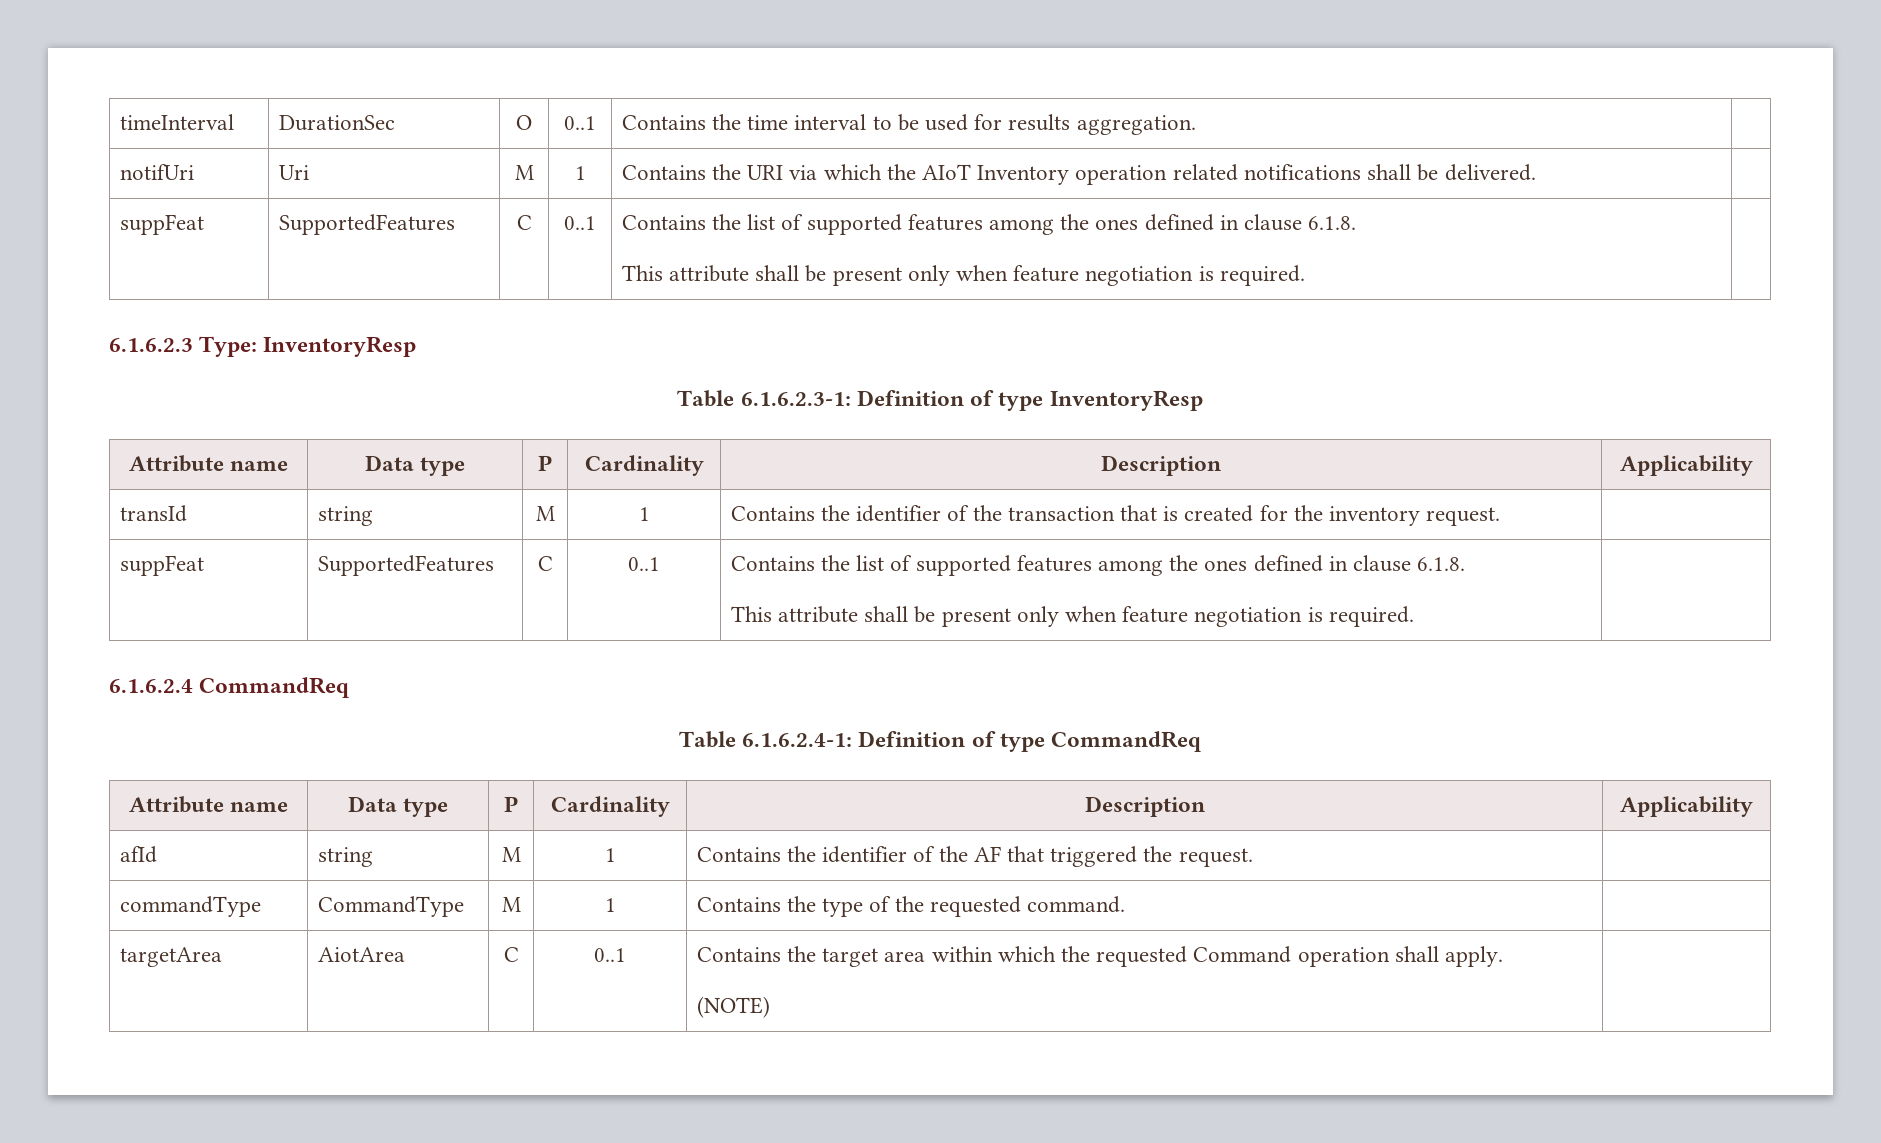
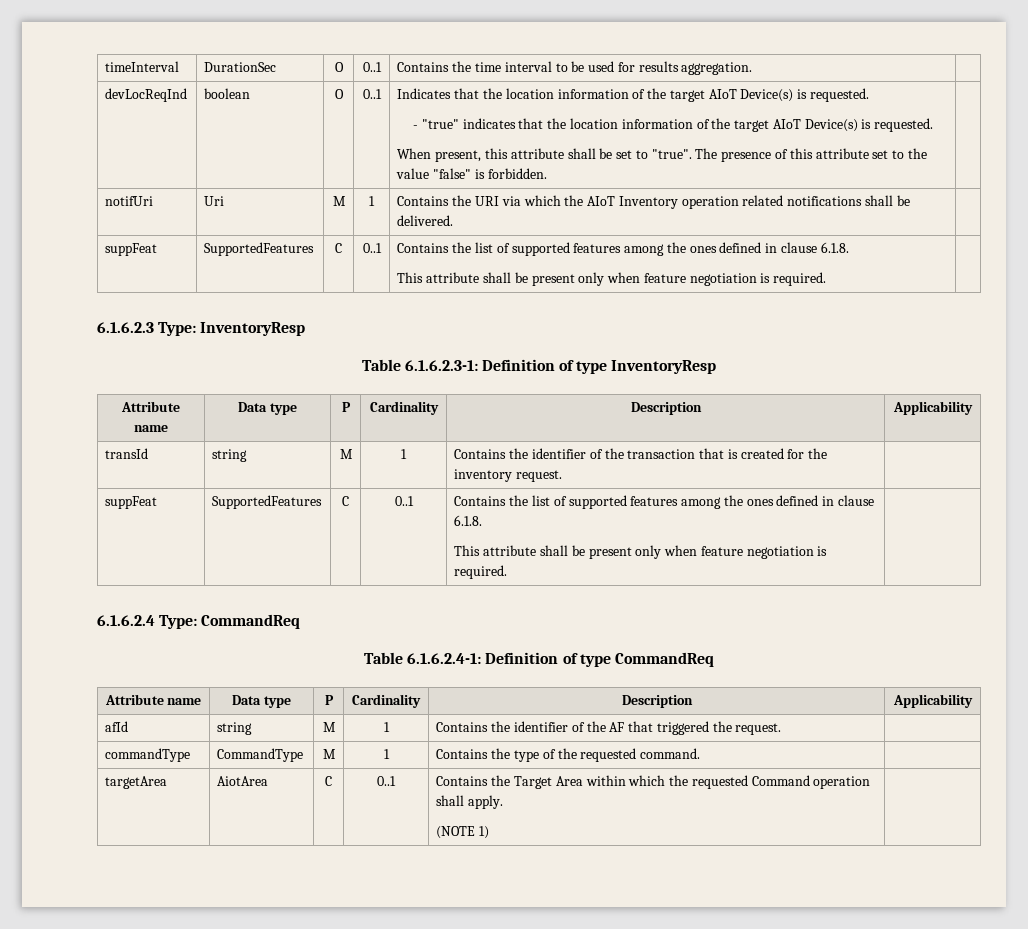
+ devLocReqInd | boolean | O | 0..1 | Indicates that the location information of the target AIoT Device(s) is requested.
+ - "true" indicates that the location information of the target AIoT Device(s) is requested.
+ When present, this attribute shall be set to "true". The presence of this attribute set to the value "false" is forbidden.
- 6.1.6.2.4 CommandReq
+ 6.1.6.2.4 Type: CommandReq
- targetArea | AiotArea | C | 0..1 | Contains the target area within which the requested Command operation shall apply.
- (NOTE) |
+ targetArea | AiotArea | C | 0..1 | Contains the Target Area within which the requested Command operation shall apply.
+ (NOTE 1) |

